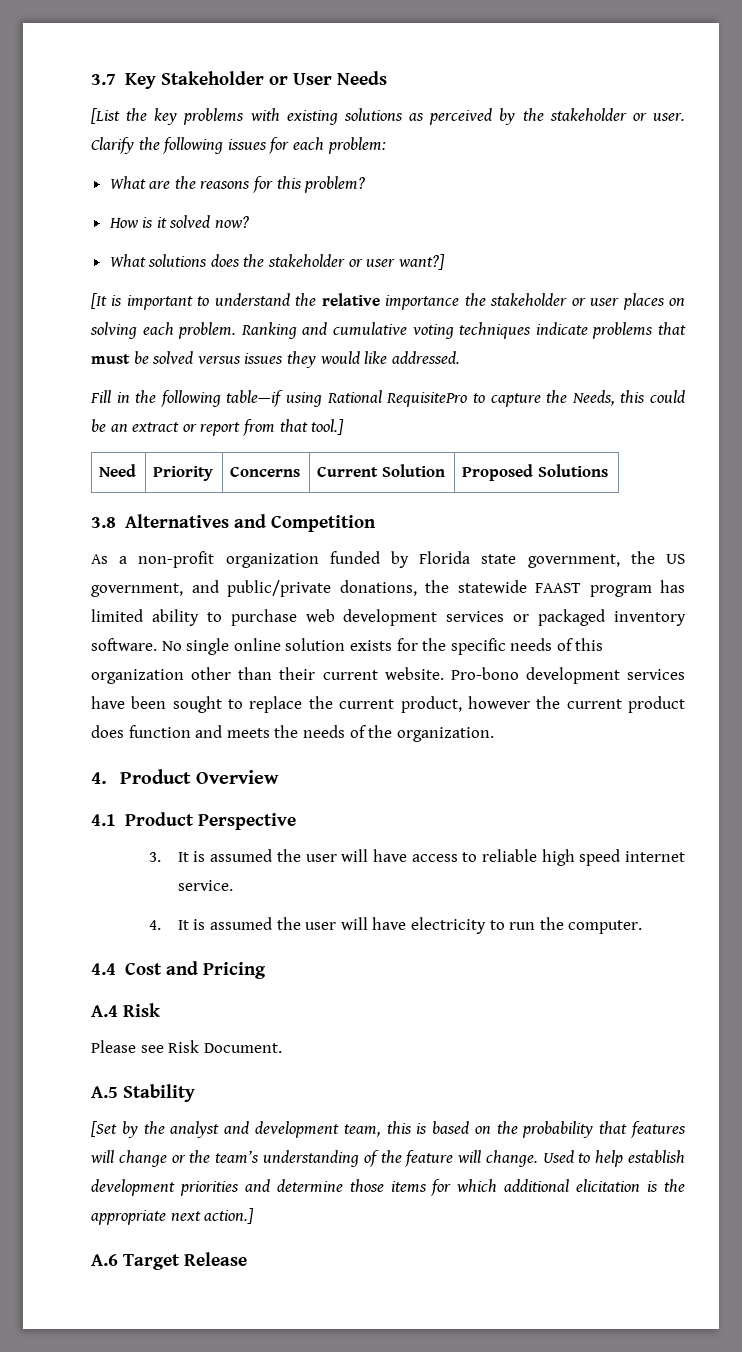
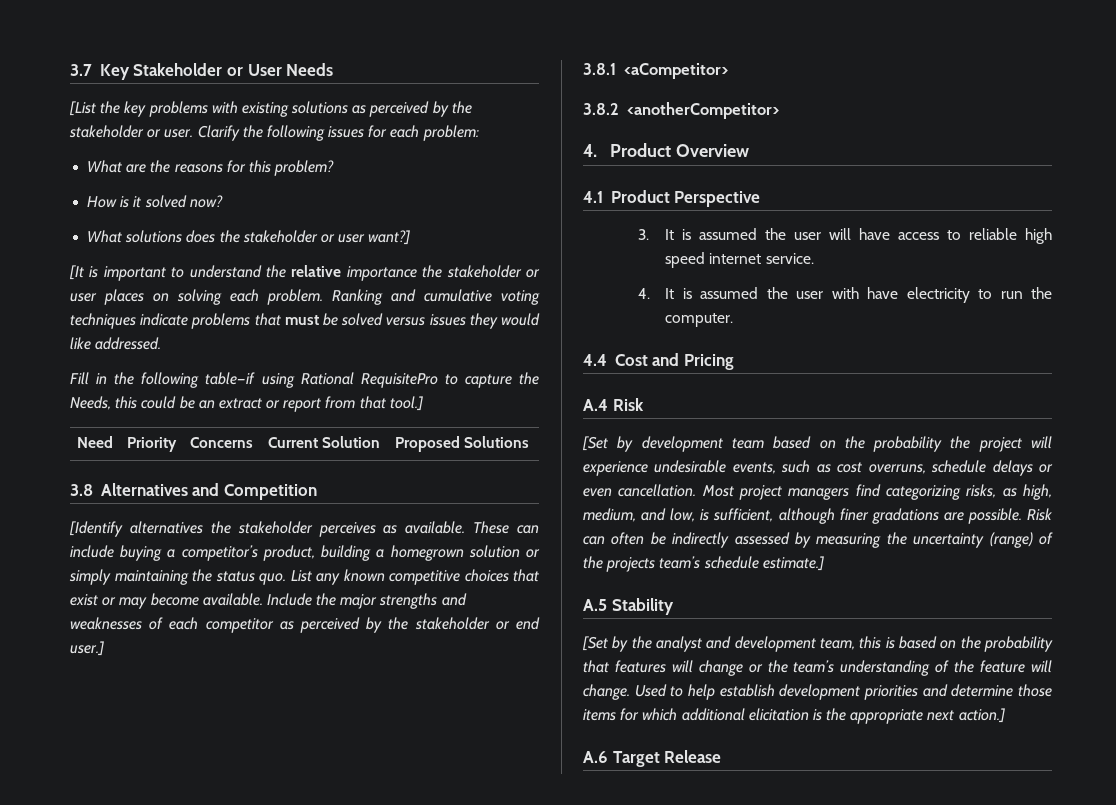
- As a non-profit organization funded by Florida state government, the US government, and public/private donations, the statewide FAAST program has limited ability to purchase web development services or packaged inventory software. No single online solution exists for the specific needs of this organization other than their current website. Pro-bono development services have been sought to replace the current product, however the current product does function and meets the needs of the organization.
+ [Identify alternatives the stakeholder perceives as available. These can include buying a competitor’s product, building a homegrown solution or simply maintaining the status quo. List any known competitive choices that exist or may become available. Include the major strengths and weaknesses of each competitor as perceived by the stakeholder or end user.]
+ 3.8.1 <aCompetitor>
+ 3.8.2 <anotherCompetitor>
- 4. It is assumed the user will have electricity to run the computer.
+ 4. It is assumed the user with have electricity to run the computer.
- Please see Risk Document.
+ [Set by development team based on the probability the project will experience undesirable events, such as cost overruns, schedule delays or even cancellation. Most project managers find categorizing risks, as high, medium, and low, is sufficient, although finer gradations are possible. Risk can often be indirectly assessed by measuring the uncertainty (range) of the projects team’s schedule estimate.]

